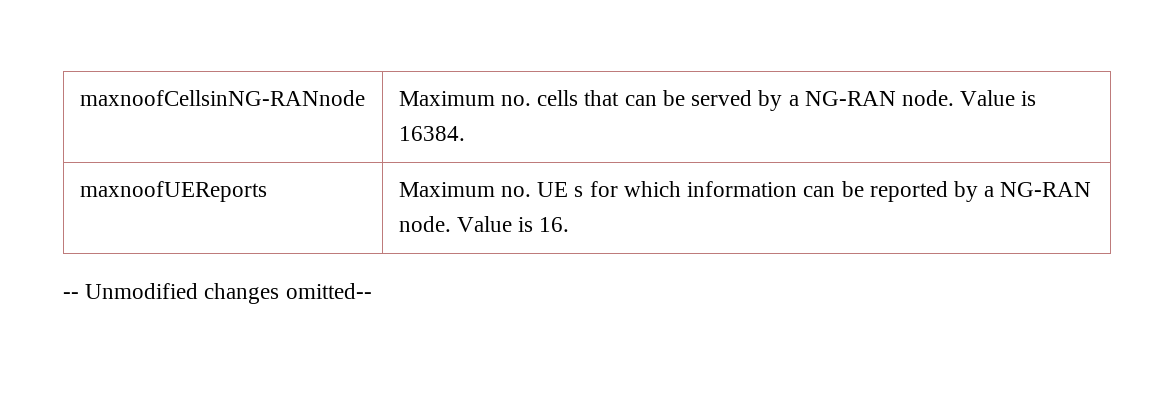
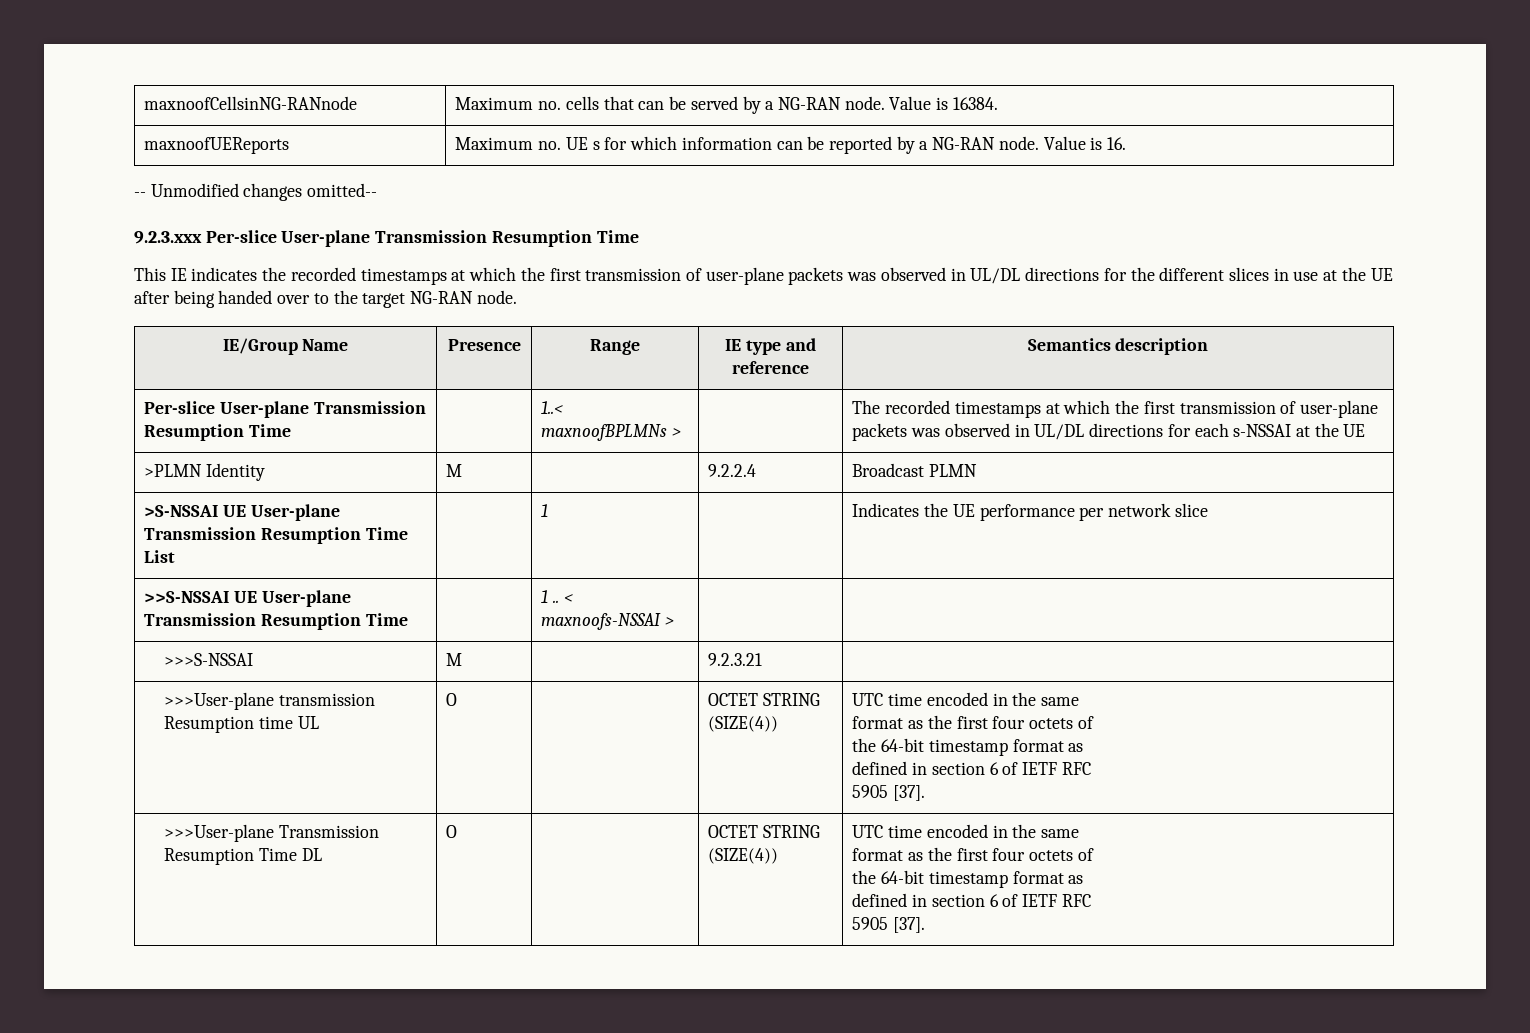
+ 9.2.3.xxx Per-slice User-plane Transmission Resumption Time
+ This IE indicates the recorded timestamps at which the first transmission of user-plane packets was observed in UL/DL directions for the different slices in use at the UE after being handed over to the target NG-RAN node.
+ IE/Group Name | Presence | Range | IE type and reference | Semantics description
+ Per-slice User-plane Transmission Resumption Time | | 1..< maxnoofBPLMNs > | | The recorded timestamps at which the first transmission of user-plane packets was observed in UL/DL directions for each s-NSSAI at the UE
+ >PLMN Identity | M | | 9.2.2.4 | Broadcast PLMN
+ >S-NSSAI UE User-plane Transmission Resumption Time List | | 1 | | Indicates the UE performance per network slice
+ >>S-NSSAI UE User-plane Transmission Resumption Time | | 1 .. < maxnoofs-NSSAI > | |
+ >>>S-NSSAI | M | | 9.2.3.21 |
+ >>>User-plane transmission Resumption time UL | O | | OCTET STRING (SIZE(4)) | UTC time encoded in the same
+ format as the first four octets of
+ the 64-bit timestamp format as
+ defined in section 6 of IETF RFC
+ 5905 [37].
+ >>>User-plane Transmission Resumption Time DL | O | | OCTET STRING (SIZE(4)) | UTC time encoded in the same
+ format as the first four octets of
+ the 64-bit timestamp format as
+ defined in section 6 of IETF RFC
+ 5905 [37].

